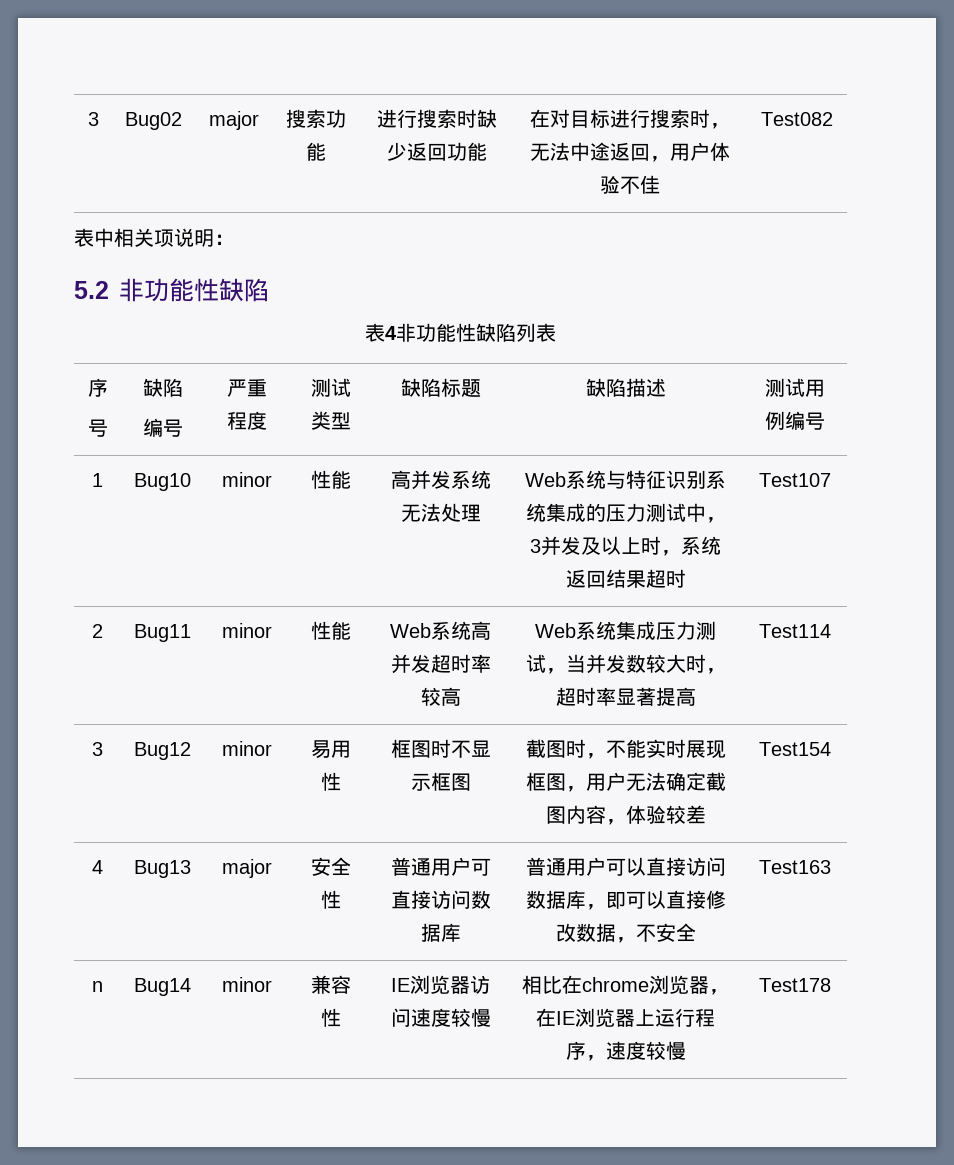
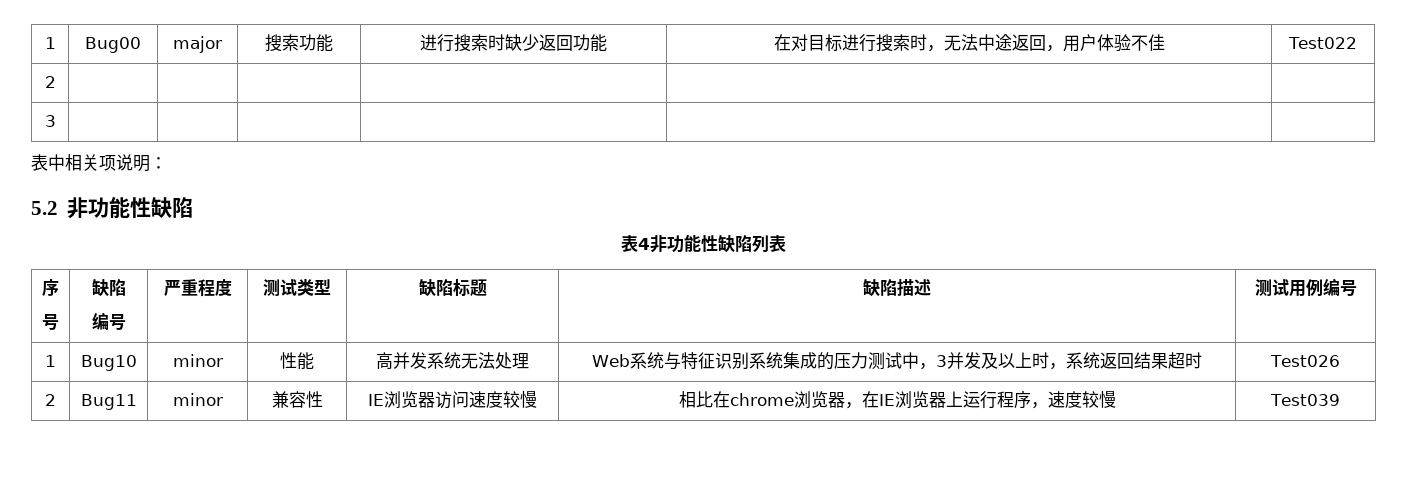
- 3 | Bug02 | major | 搜索功能 | 进行搜索时缺少返回功能 | 在对目标进行搜索时，无法中途返回，用户体验不佳 | Test082
+ 1 | Bug00 | major | 搜索功能 | 进行搜索时缺少返回功能 | 在对目标进行搜索时，无法中途返回，用户体验不佳 | Test022
+ 2 | | | | | |
+ 3 | | | | | |
- 1 | Bug10 | minor | 性能 | 高并发系统无法处理 | Web系统与特征识别系统集成的压力测试中，3并发及以上时，系统返回结果超时 | Test107
+ 1 | Bug10 | minor | 性能 | 高并发系统无法处理 | Web系统与特征识别系统集成的压力测试中，3并发及以上时，系统返回结果超时 | Test026
- 2 | Bug11 | minor | 性能 | Web系统高并发超时率较高 | Web系统集成压力测试，当并发数较大时，超时率显著提高 | Test114
- 3 | Bug12 | minor | 易用性 | 框图时不显示框图 | 截图时，不能实时展现框图，用户无法确定截图内容，体验较差 | Test154
- 4 | Bug13 | major | 安全性 | 普通用户可直接访问数据库 | 普通用户可以直接访问数据库，即可以直接修改数据，不安全 | Test163
- n | Bug14 | minor | 兼容性 | IE浏览器访问速度较慢 | 相比在chrome浏览器，在IE浏览器上运行程序，速度较慢 | Test178
+ 2 | Bug11 | minor | 兼容性 | IE浏览器访问速度较慢 | 相比在chrome浏览器，在IE浏览器上运行程序，速度较慢 | Test039

